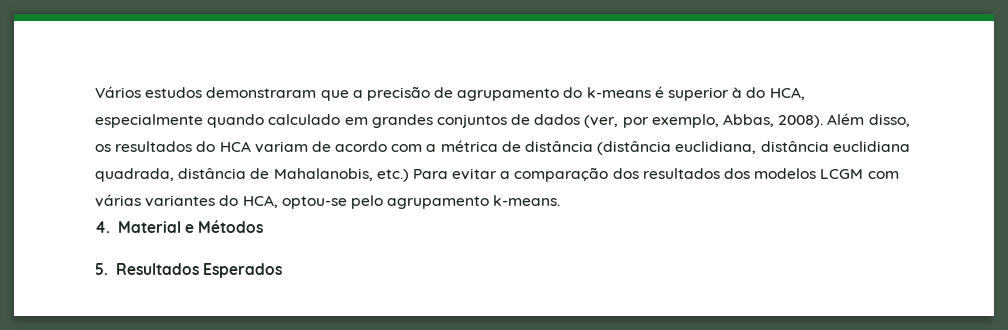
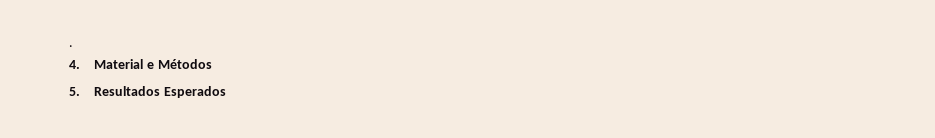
- Vários estudos demonstraram que a precisão de agrupamento do k-means é superior à do HCA, especialmente quando calculado em grandes conjuntos de dados (ver, por exemplo, Abbas, 2008). Além disso, os resultados do HCA variam de acordo com a métrica de distância (distância euclidiana, distância euclidiana quadrada, distância de Mahalanobis, etc.) Para evitar a comparação dos resultados dos modelos LCGM com várias variantes do HCA, optou-se pelo agrupamento k-means.
+ .

